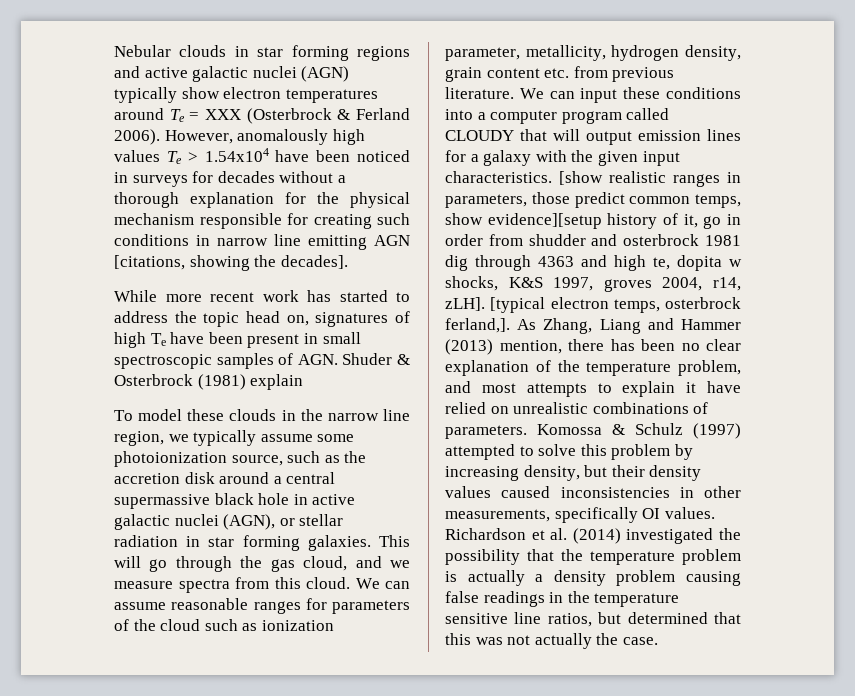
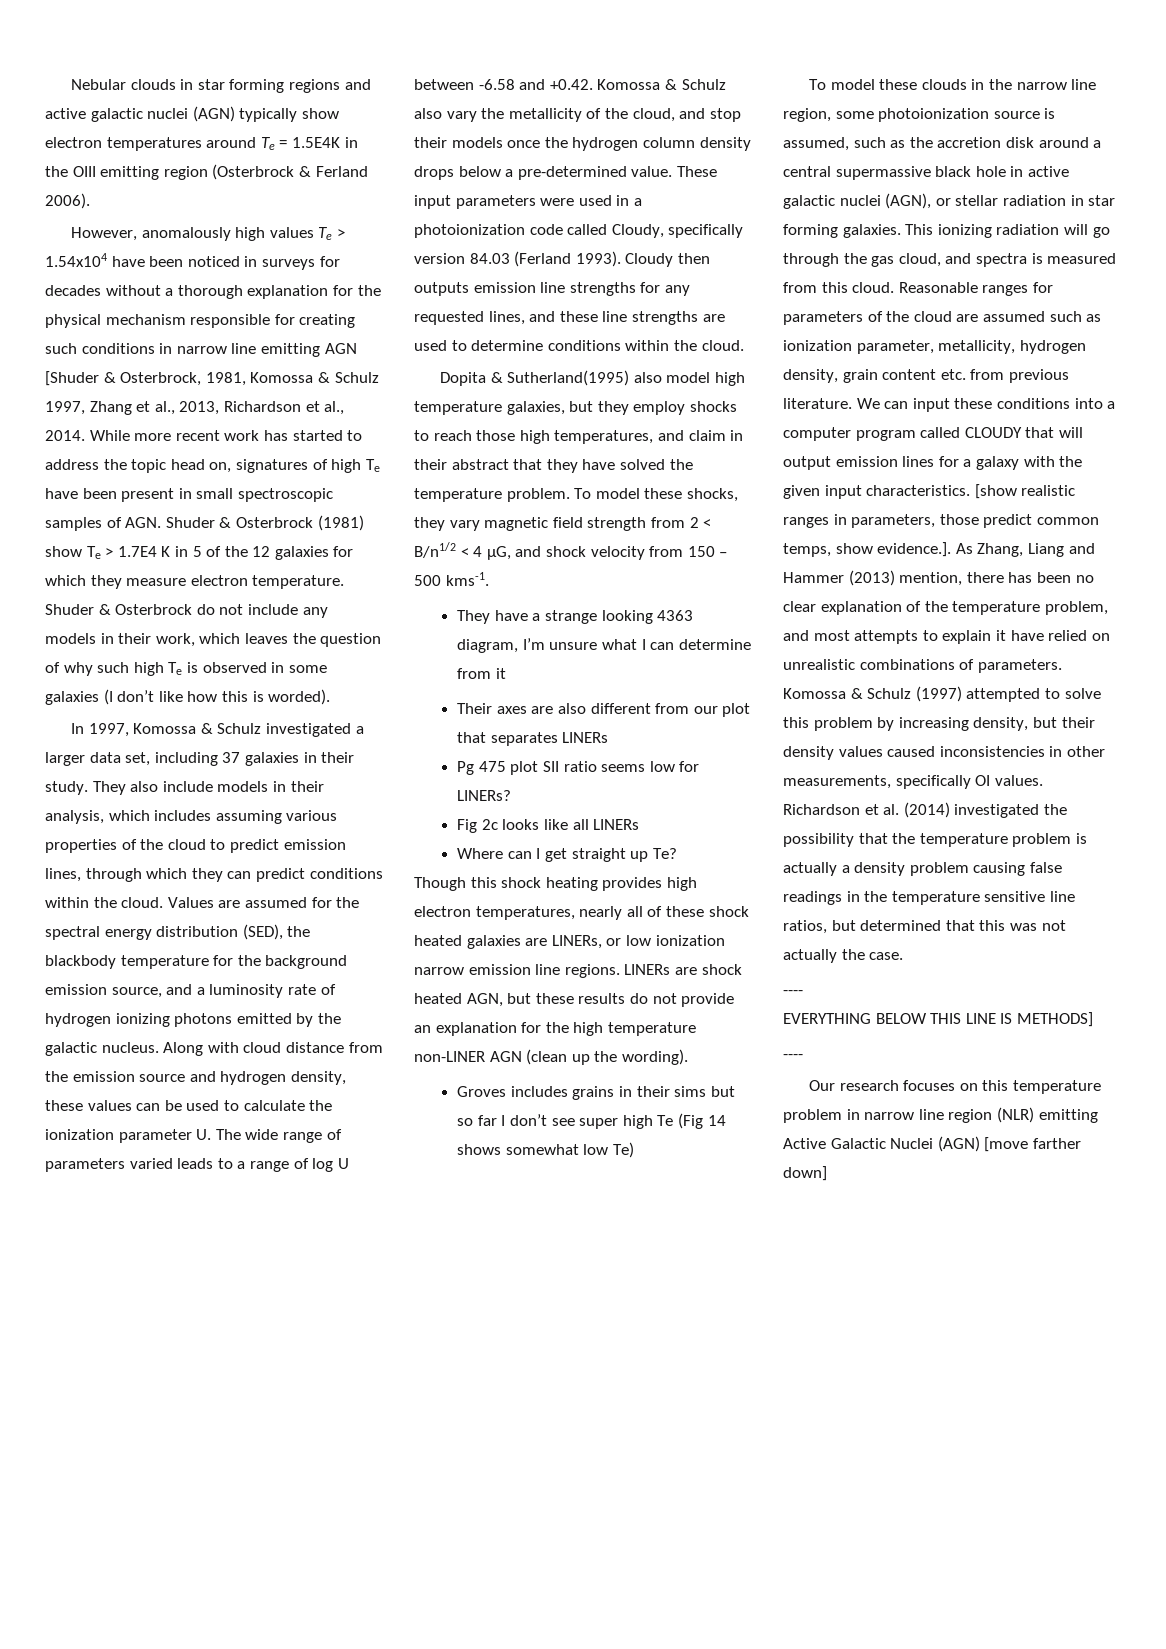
- Nebular clouds in star forming regions and active galactic nuclei (AGN) typically show electron temperatures around Te = XXX (Osterbrock & Ferland 2006). However, anomalously high values Te > 1.54x104 have been noticed in surveys for decades without a thorough explanation for the physical mechanism responsible for creating such conditions in narrow line emitting AGN [citations, showing the decades].
- While more recent work has started to address the topic head on, signatures of high Te have been present in small spectroscopic samples of AGN. Shuder & Osterbrock (1981) explain
+ Nebular clouds in star forming regions and active galactic nuclei (AGN) typically show electron temperatures around Te = 1.5E4K in the OIII emitting region (Osterbrock & Ferland 2006).
+ However, anomalously high values Te > 1.54x104 have been noticed in surveys for decades without a thorough explanation for the physical mechanism responsible for creating such conditions in narrow line emitting AGN [Shuder & Osterbrock, 1981, Komossa & Schulz 1997, Zhang et al., 2013, Richardson et al., 2014. While more recent work has started to address the topic head on, signatures of high Te have been present in small spectroscopic samples of AGN. Shuder & Osterbrock (1981) show Te > 1.7E4 K in 5 of the 12 galaxies for which they measure electron temperature. Shuder & Osterbrock do not include any models in their work, which leaves the question of why such high Te is observed in some galaxies (I don’t like how this is worded).
+ In 1997, Komossa & Schulz investigated a larger data set, including 37 galaxies in their study. They also include models in their analysis, which includes assuming various properties of the cloud to predict emission lines, through which they can predict conditions within the cloud. Values are assumed for the spectral energy distribution (SED), the blackbody temperature for the background emission source, and a luminosity rate of hydrogen ionizing photons emitted by the galactic nucleus. Along with cloud distance from the emission source and hydrogen density, these values can be used to calculate the ionization parameter U. The wide range of parameters varied leads to a range of log U between -6.58 and +0.42. Komossa & Schulz also vary the metallicity of the cloud, and stop their models once the hydrogen column density drops below a pre-determined value. These input parameters were used in a photoionization code called Cloudy, specifically version 84.03 (Ferland 1993). Cloudy then outputs emission line strengths for any requested lines, and these line strengths are used to determine conditions within the cloud.
+ Dopita & Sutherland(1995) also model high temperature galaxies, but they employ shocks to reach those high temperatures, and claim in their abstract that they have solved the temperature problem. To model these shocks, they vary magnetic field strength from 2 < B/n1/2 < 4 μG, and shock velocity from 150 – 500 kms-1.
+ They have a strange looking 4363 diagram, I’m unsure what I can determine from it
+ Their axes are also different from our plot that separates LINERs
+ Pg 475 plot SII ratio seems low for LINERs?
+ Fig 2c looks like all LINERs
+ Where can I get straight up Te?
+ Though this shock heating provides high electron temperatures, nearly all of these shock heated galaxies are LINERs, or low ionization narrow emission line regions. LINERs are shock heated AGN, but these results do not provide an explanation for the high temperature non-LINER AGN (clean up the wording).
+ Groves includes grains in their sims but so far I don’t see super high Te (Fig 14 shows somewhat low Te)
- To model these clouds in the narrow line region, we typically assume some photoionization source, such as the accretion disk around a central supermassive black hole in active galactic nuclei (AGN), or stellar radiation in star forming galaxies.
+ To model these clouds in the narrow line region, some photoionization source is assumed, such as the accretion disk around a central supermassive black hole in active galactic nuclei (AGN), or stellar radiation in star forming galaxies.
- This will go through the gas cloud, and we measure spectra from this cloud. We can assume reasonable ranges for parameters of the cloud such as ionization parameter, metallicity, hydrogen density, grain content etc. from previous literature.
+ This ionizing radiation will go through the gas cloud, and spectra is measured from this cloud. Reasonable ranges for parameters of the cloud are assumed such as ionization parameter, metallicity, hydrogen density, grain content etc. from previous literature.
- [show realistic ranges in parameters, those predict common temps, show evidence][setup history of it, go in order from shudder and osterbrock 1981 dig through 4363 and high te, dopita w shocks, K&S 1997, groves 2004, r14, zLH]. [typical electron temps, osterbrock ferland,]. As Zhang, Liang and Hammer (2013) mention, there has been no clear explanation of the temperature problem, and most attempts to explain it have relied on unrealistic combinations of parameters.
+ [show realistic ranges in parameters, those predict common temps, show evidence.]. As Zhang, Liang and Hammer (2013) mention, there has been no clear explanation of the temperature problem, and most attempts to explain it have relied on unrealistic combinations of parameters.
  Richardson et al. (2014) investigated the possibility that the temperature problem is actually a density problem causing false readings in the temperature sensitive line ratios, but determined that this was not actually the case.
+ ----
+ EVERYTHING BELOW THIS LINE IS METHODS]
+ ----
+ Our research focuses on this temperature problem in narrow line region (NLR) emitting Active Galactic Nuclei (AGN) [move farther down]

